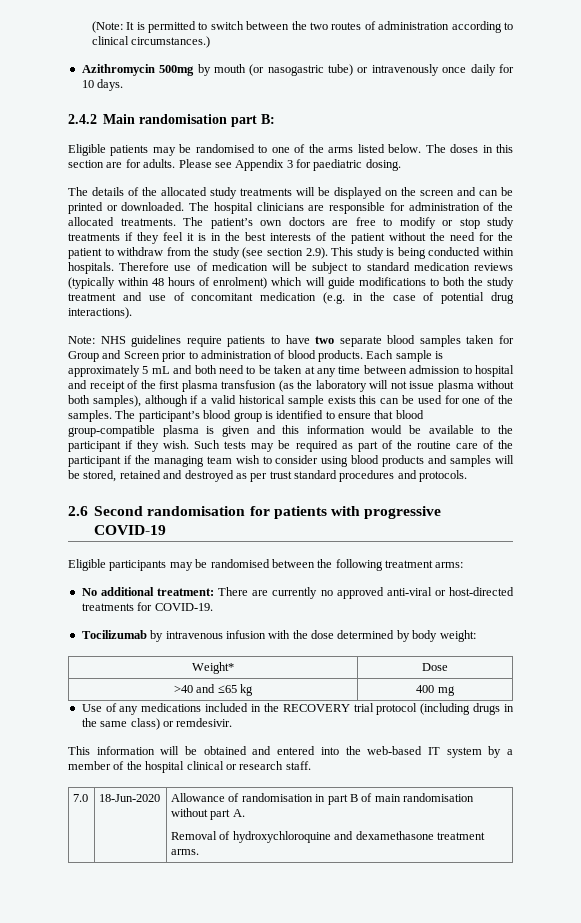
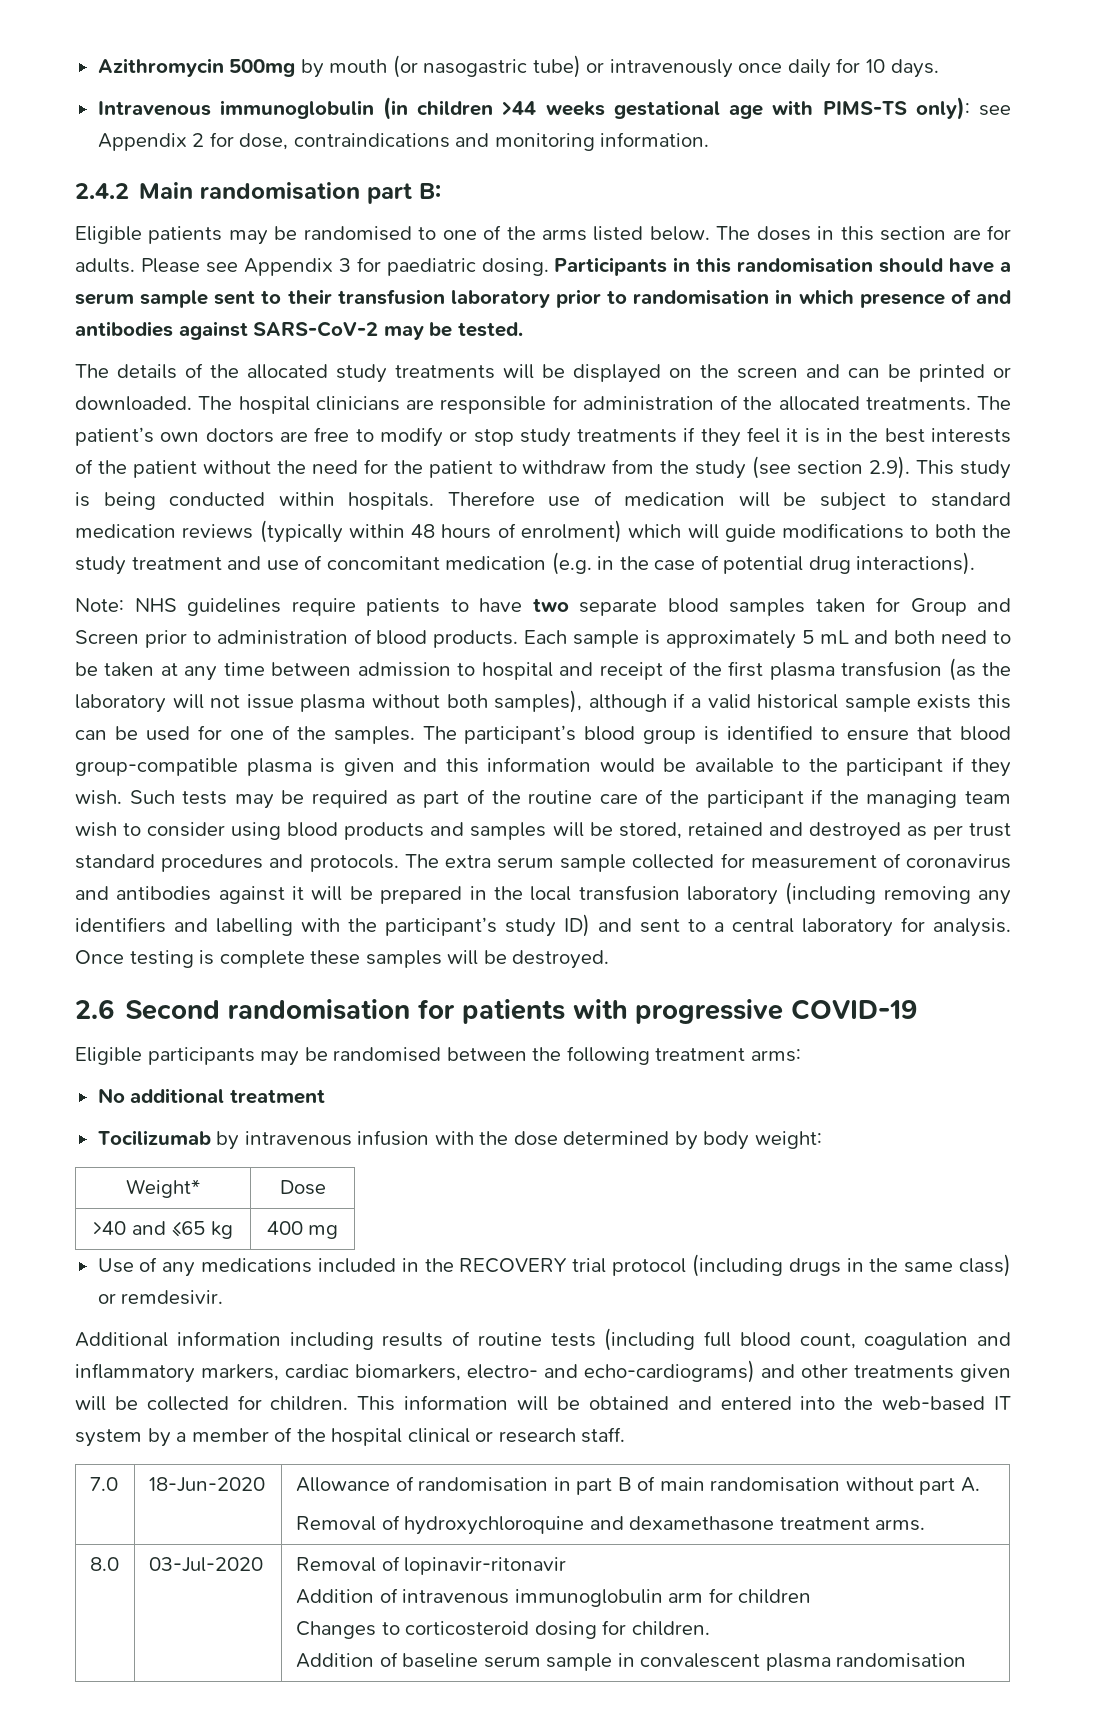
- (Note: It is permitted to switch between the two routes of administration according to clinical circumstances.)
+ Intravenous immunoglobulin (in children >44 weeks gestational age with PIMS-TS only): see Appendix 2 for dose, contraindications and monitoring information.
+ Participants in this randomisation should have a serum sample sent to their transfusion laboratory prior to randomisation in which presence of and antibodies against SARS-CoV-2 may be tested.
+ The extra serum sample collected for measurement of coronavirus and antibodies against it will be prepared in the local transfusion laboratory (including removing any identifiers and labelling with the participant’s study ID) and sent to a central laboratory for analysis. Once testing is complete these samples will be destroyed.
- No additional treatment: There are currently no approved anti-viral or host-directed treatments for COVID-19.
+ No additional treatment
+ Additional information including results of routine tests (including full blood count, coagulation and inflammatory markers, cardiac biomarkers, electro- and echo-cardiograms) and other treatments given will be collected for children.
+ 8.0 | 03-Jul-2020 | Removal of lopinavir-ritonavir
+ Addition of intravenous immunoglobulin arm for children
+ Changes to corticosteroid dosing for children.
+ Addition of baseline serum sample in convalescent plasma randomisation

